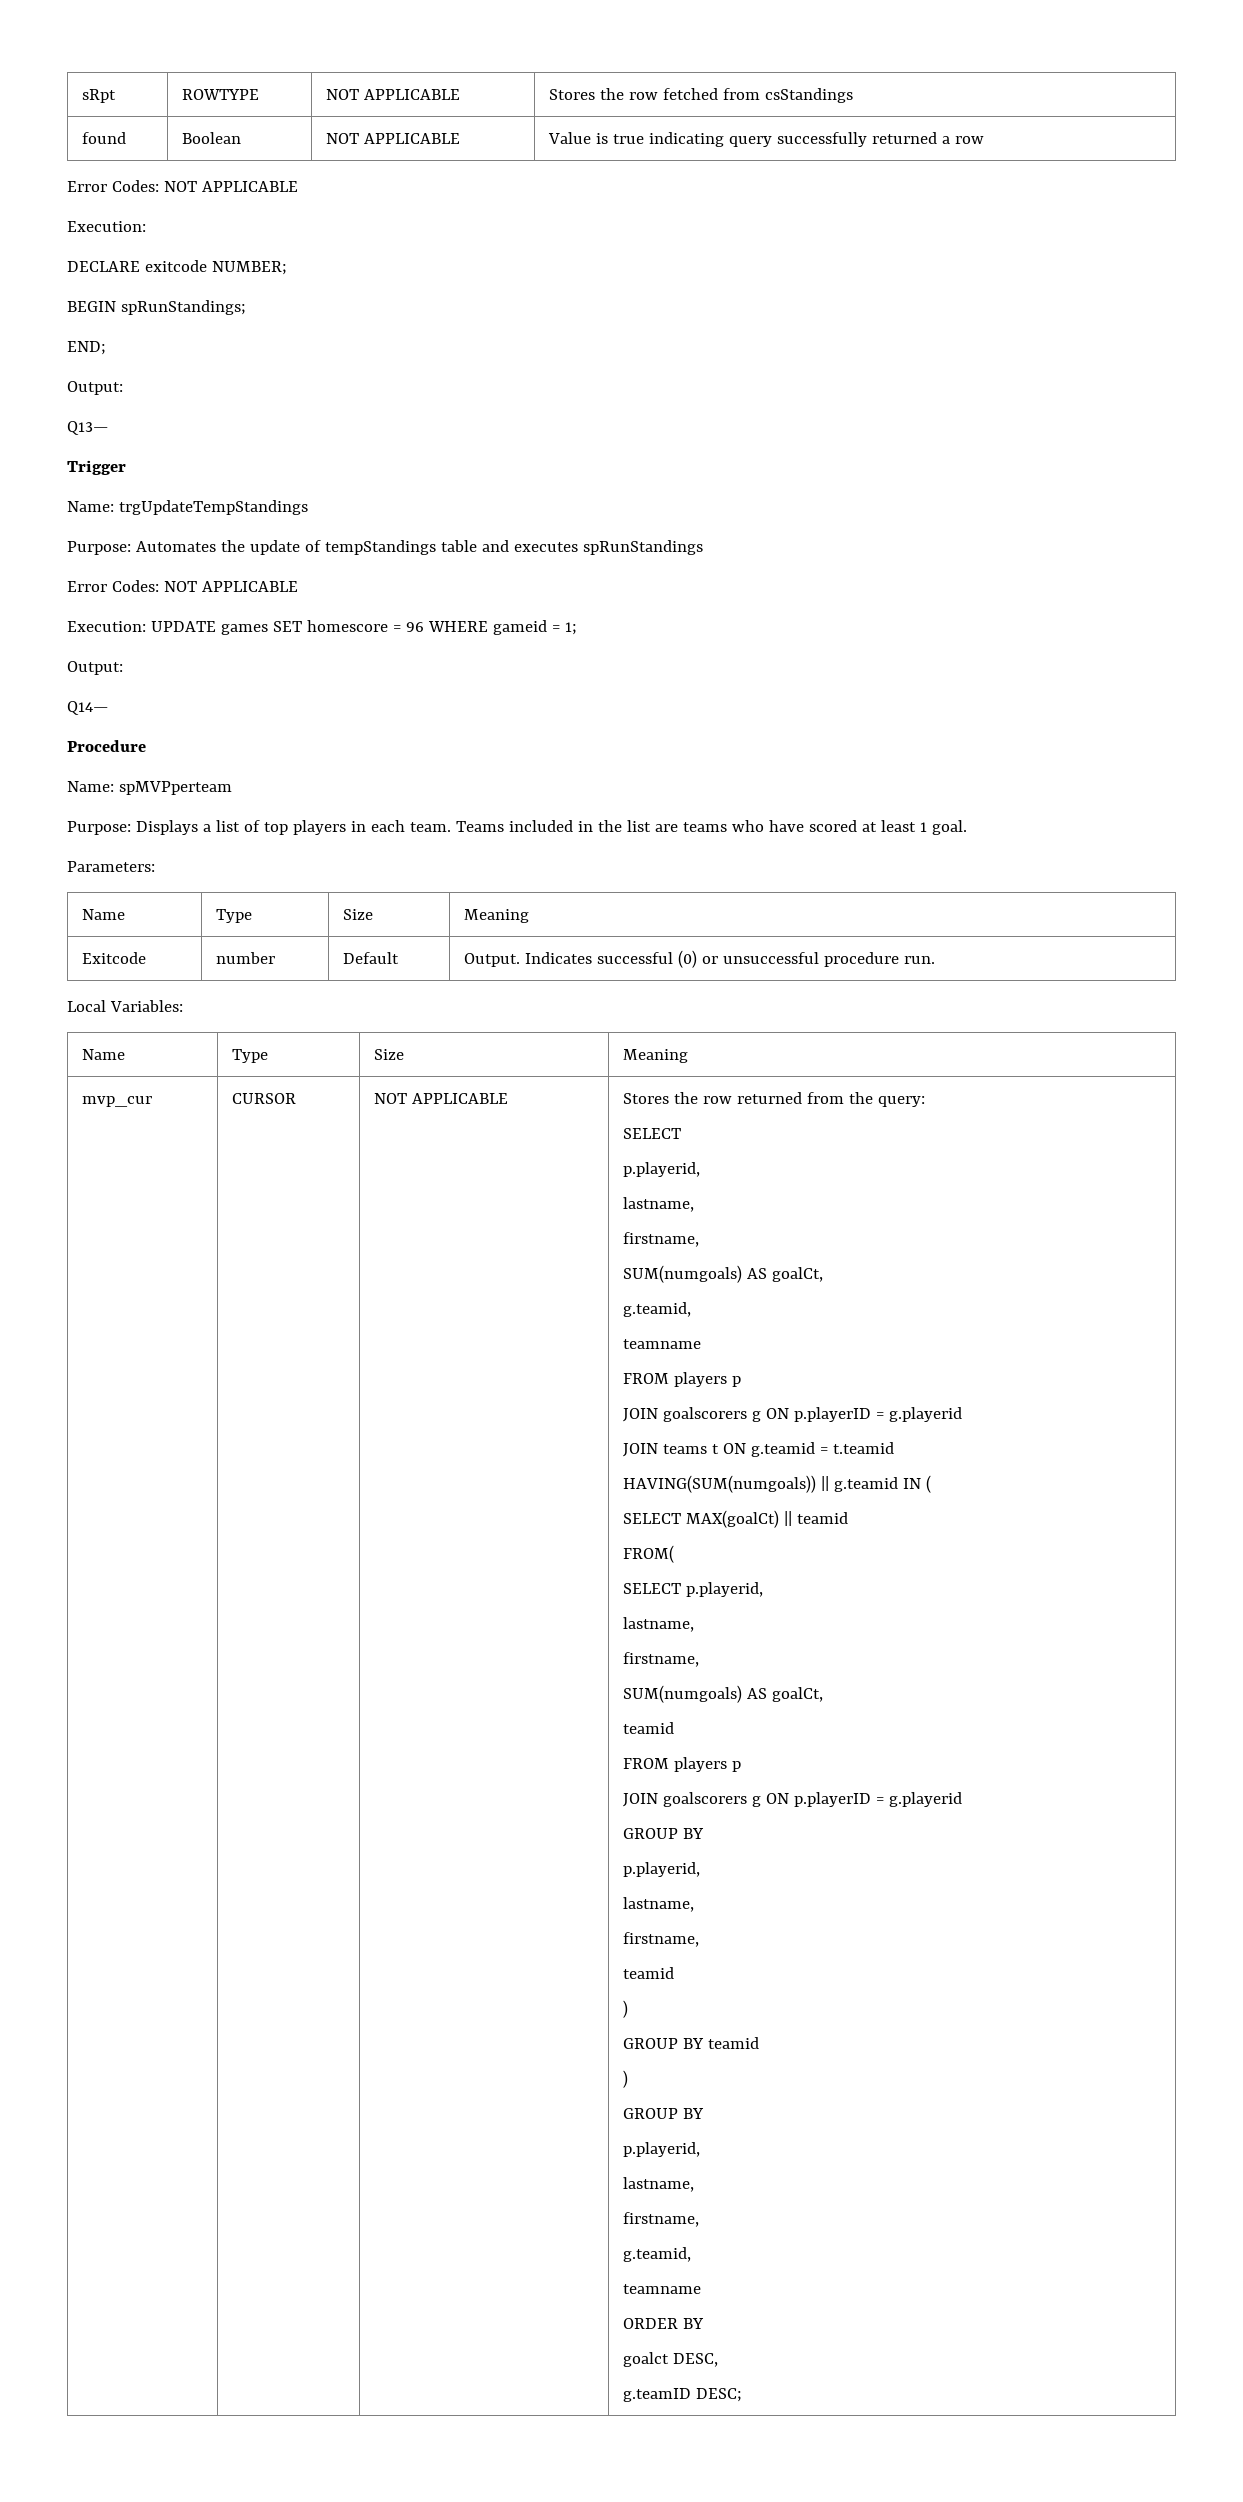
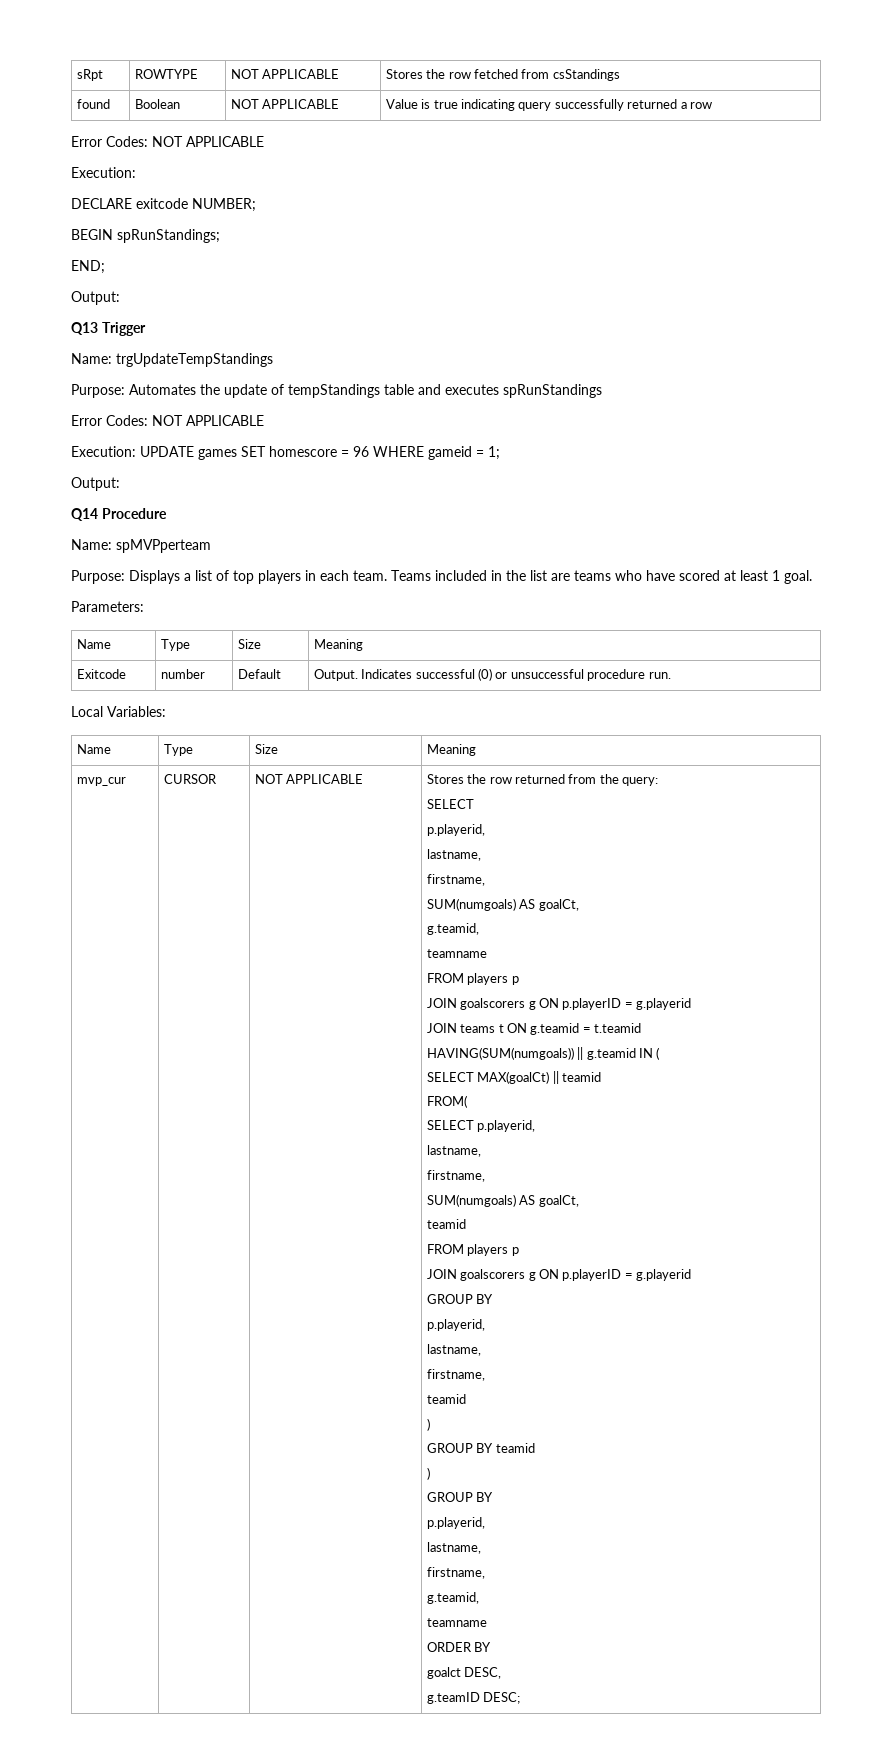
- Q13—
- Trigger
+ Q13 Trigger
- Q14—
- Procedure
+ Q14 Procedure

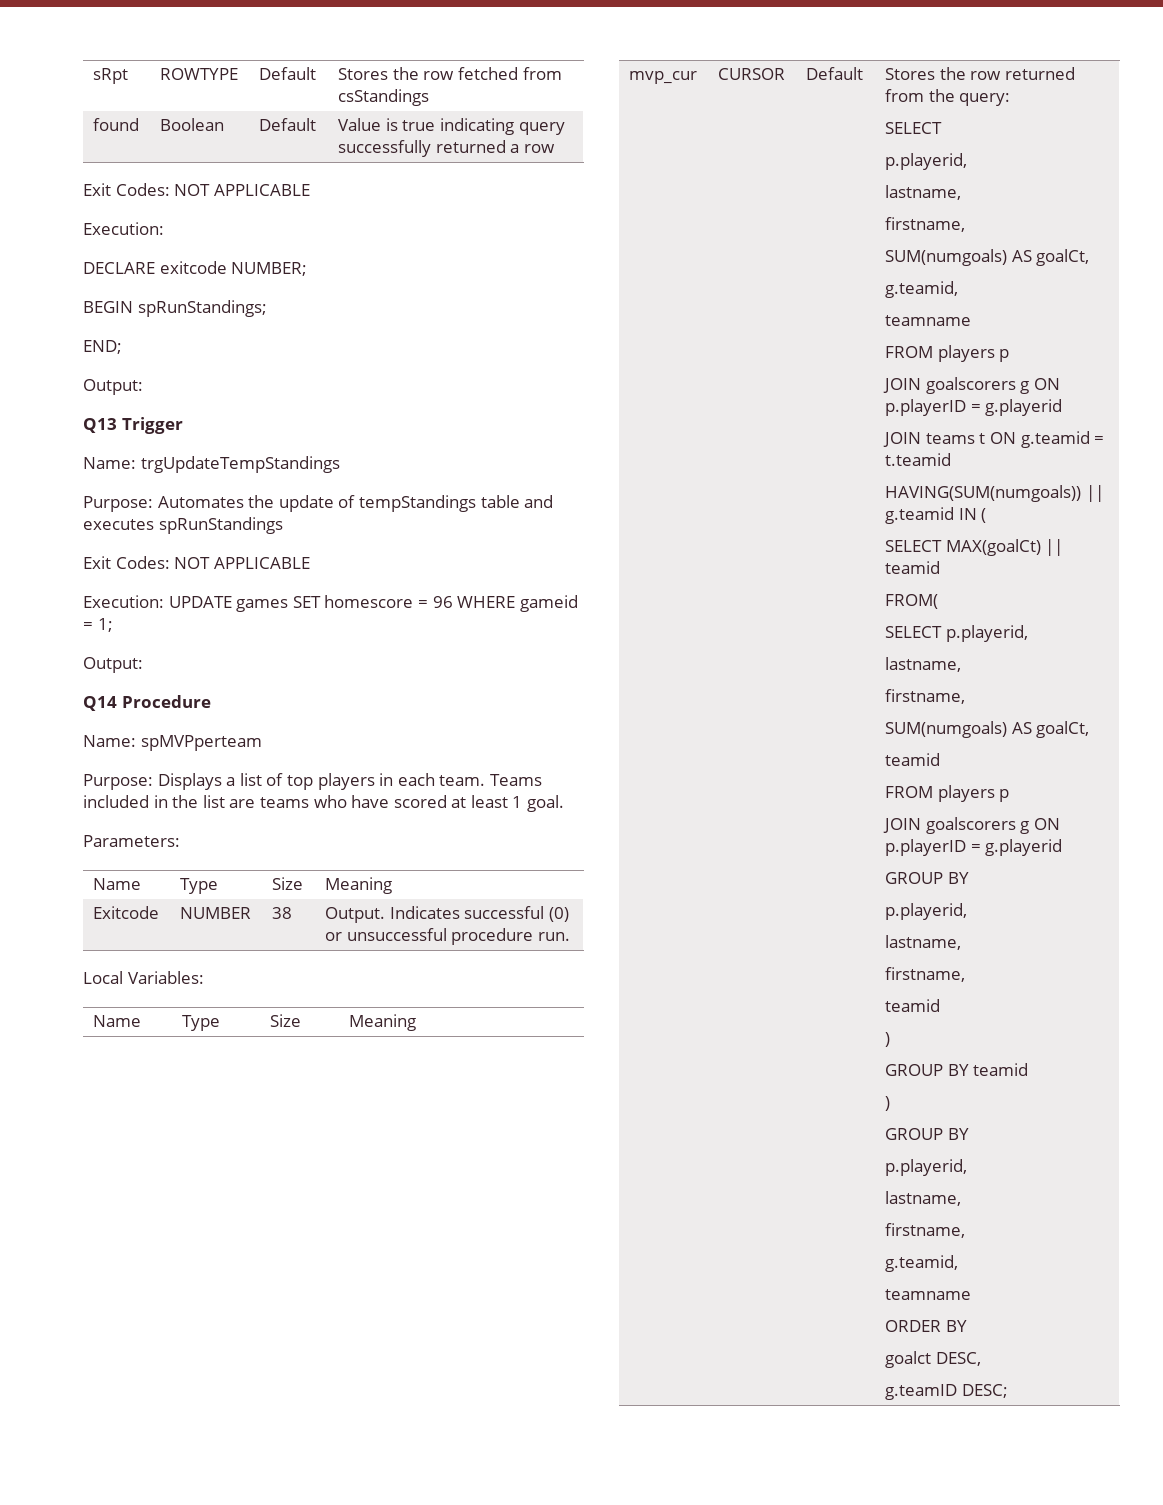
- sRpt | ROWTYPE | NOT APPLICABLE | Stores the row fetched from csStandings
+ sRpt | ROWTYPE | Default | Stores the row fetched from csStandings
- found | Boolean | NOT APPLICABLE | Value is true indicating query successfully returned a row
- Error Codes: NOT APPLICABLE
+ found | Boolean | Default | Value is true indicating query successfully returned a row
+ Exit Codes: NOT APPLICABLE
  Purpose: Automates the update of tempStandings table and executes spRunStandings
- Error Codes: NOT APPLICABLE
+ Exit Codes: NOT APPLICABLE
- Exitcode | number | Default | Output. Indicates successful (0) or unsuccessful procedure run.
+ Exitcode | NUMBER | 38 | Output. Indicates successful (0) or unsuccessful procedure run.
- CURSOR | NOT APPLICABLE
+ CURSOR | Default

